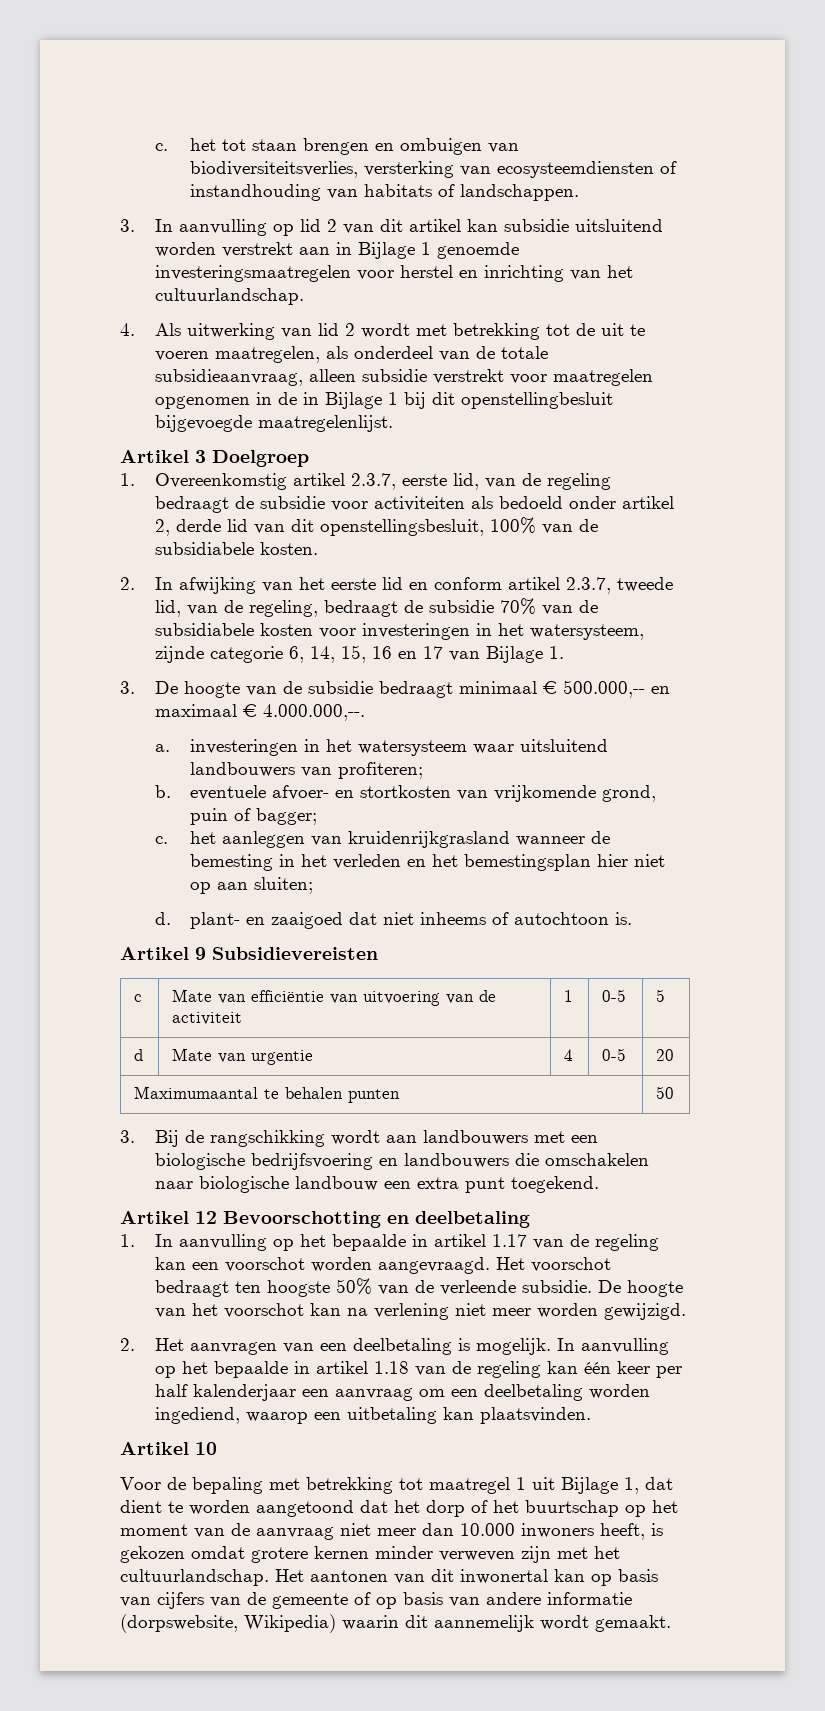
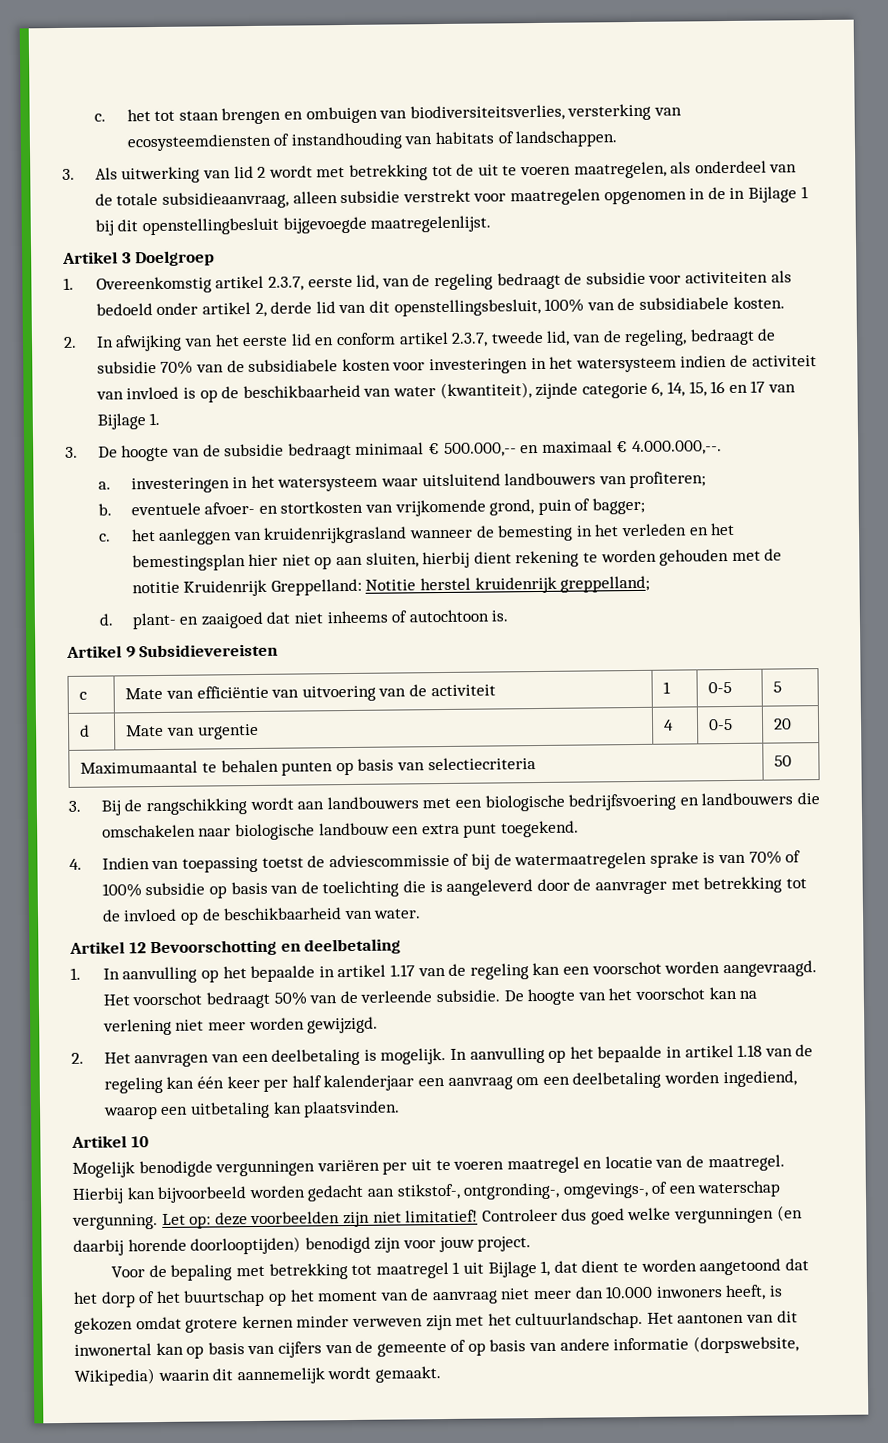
- 3. In aanvulling op lid 2 van dit artikel kan subsidie uitsluitend worden verstrekt aan in Bijlage 1 genoemde investeringsmaatregelen voor herstel en inrichting van het cultuurlandschap.
- 4. Als uitwerking van lid 2 wordt met betrekking tot de uit te voeren maatregelen, als onderdeel van de totale subsidieaanvraag, alleen subsidie verstrekt voor maatregelen opgenomen in de in Bijlage 1 bij dit openstellingbesluit bijgevoegde maatregelenlijst.
+ 3. Als uitwerking van lid 2 wordt met betrekking tot de uit te voeren maatregelen, als onderdeel van de totale subsidieaanvraag, alleen subsidie verstrekt voor maatregelen opgenomen in de in Bijlage 1 bij dit openstellingbesluit bijgevoegde maatregelenlijst.
- 2. In afwijking van het eerste lid en conform artikel 2.3.7, tweede lid, van de regeling, bedraagt de subsidie 70% van de subsidiabele kosten voor investeringen in het watersysteem, zijnde categorie 6, 14, 15, 16 en 17 van Bijlage 1.
+ 2. In afwijking van het eerste lid en conform artikel 2.3.7, tweede lid, van de regeling, bedraagt de subsidie 70% van de subsidiabele kosten voor investeringen in het watersysteem indien de activiteit van invloed is op de beschikbaarheid van water (kwantiteit), zijnde categorie 6, 14, 15, 16 en 17 van Bijlage 1.
- c. het aanleggen van kruidenrijkgrasland wanneer de bemesting in het verleden en het bemestingsplan hier niet op aan sluiten;
+ c. het aanleggen van kruidenrijkgrasland wanneer de bemesting in het verleden en het bemestingsplan hier niet op aan sluiten, hierbij dient rekening te worden gehouden met de notitie Kruidenrijk Greppelland: Notitie herstel kruidenrijk greppelland;
- Maximumaantal te behalen punten | 50
+ Maximumaantal te behalen punten op basis van selectiecriteria | 50
+ 4. Indien van toepassing toetst de adviescommissie of bij de watermaatregelen sprake is van 70% of 100% subsidie op basis van de toelichting die is aangeleverd door de aanvrager met betrekking tot de invloed op de beschikbaarheid van water.
- Het voorschot bedraagt ten hoogste 50% van de verleende subsidie.
+ Het voorschot bedraagt 50% van de verleende subsidie.
+ Mogelijk benodigde vergunningen variëren per uit te voeren maatregel en locatie van de maatregel. Hierbij kan bijvoorbeeld worden gedacht aan stikstof-, ontgronding-, omgevings-, of een waterschap vergunning. Let op: deze voorbeelden zijn niet limitatief! Controleer dus goed welke vergunningen (en daarbij horende doorlooptijden) benodigd zijn voor jouw project.

